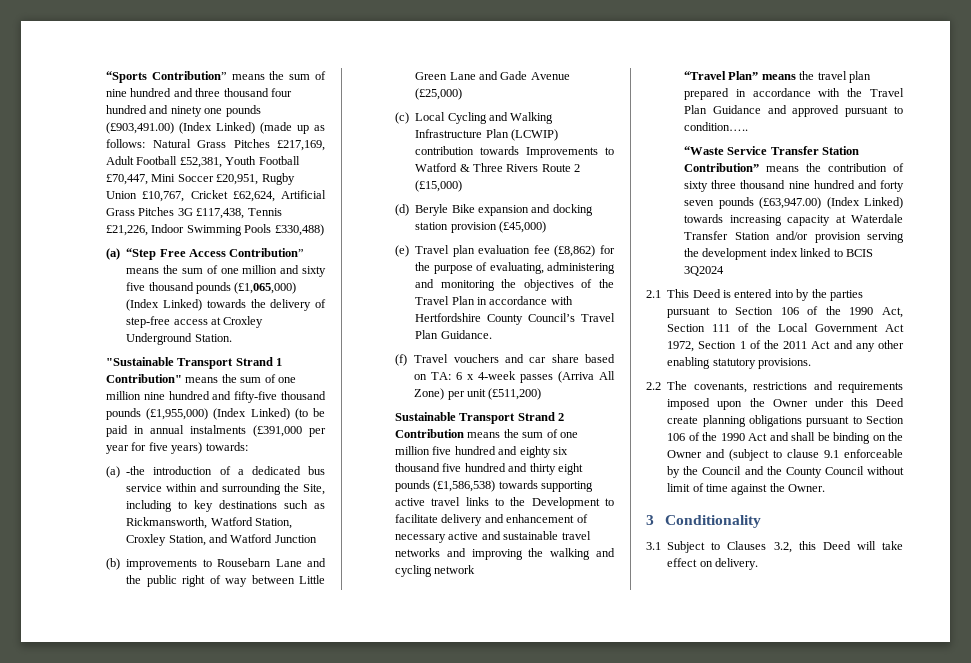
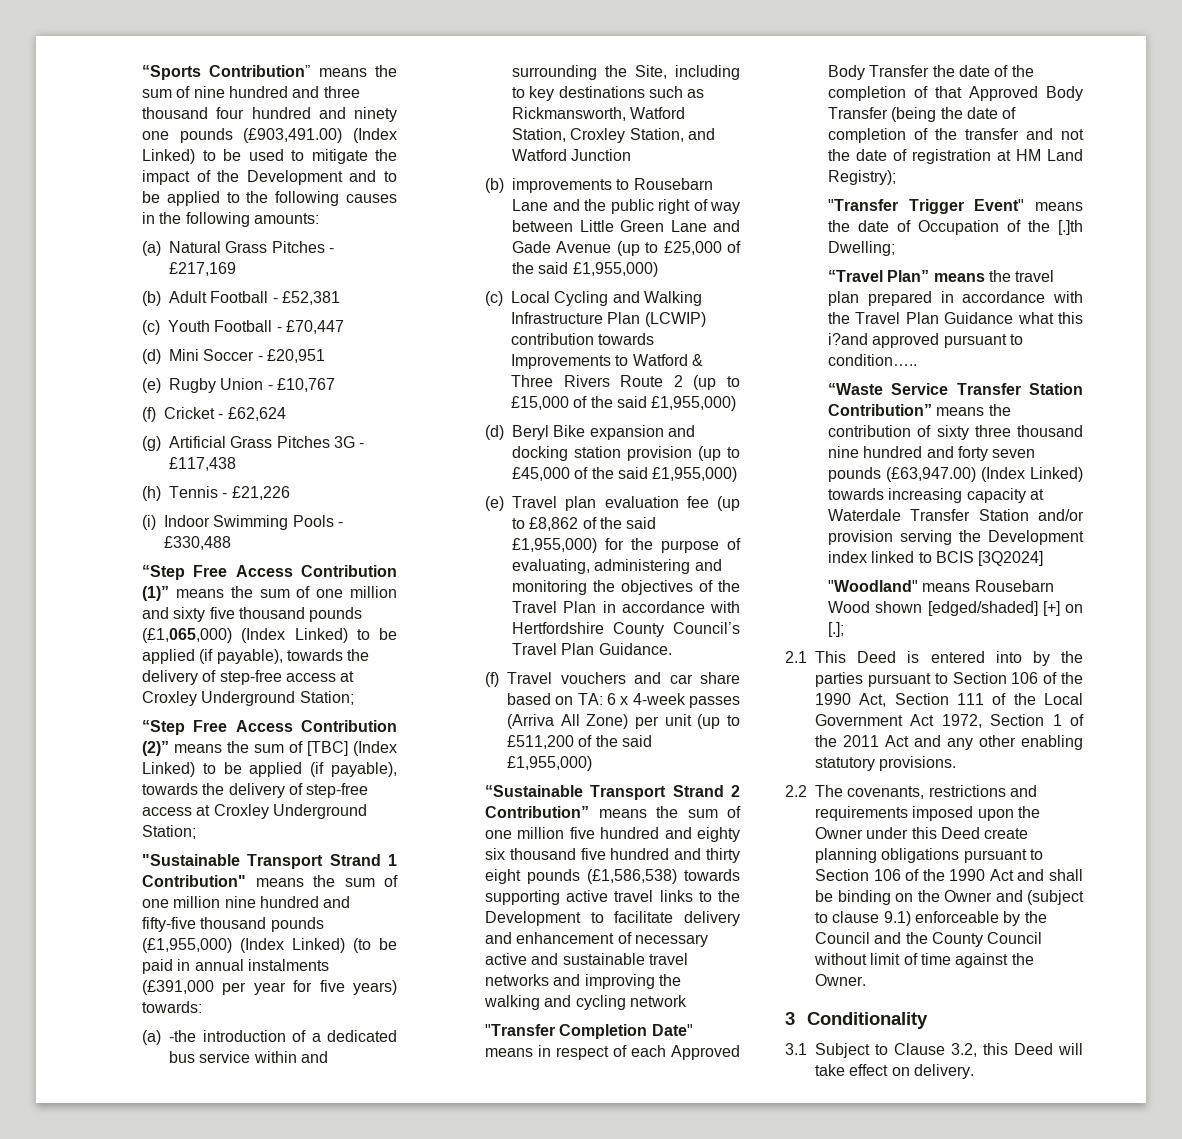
- “Sports Contribution” means the sum of nine hundred and three thousand four hundred and ninety one pounds (£903,491.00) (Index Linked) (made up as follows: Natural Grass Pitches £217,169, Adult Football £52,381, Youth Football £70,447, Mini Soccer £20,951, Rugby Union £10,767, Cricket £62,624, Artificial Grass Pitches 3G £117,438, Tennis £21,226, Indoor Swimming Pools £330,488)
- (a) “Step Free Access Contribution” means the sum of one million and sixty five thousand pounds (£1,065,000) (Index Linked) towards the delivery of step-free access at Croxley Underground Station.
+ “Sports Contribution” means the sum of nine hundred and three thousand four hundred and ninety one pounds (£903,491.00) (Index Linked) to be used to mitigate the impact of the Development and to be applied to the following causes in the following amounts:
+ (a) Natural Grass Pitches - £217,169
+ (b) Adult Football - £52,381
+ (c) Youth Football - £70,447
+ (d) Mini Soccer - £20,951
+ (e) Rugby Union - £10,767
+ (f) Cricket - £62,624
+ (g) Artificial Grass Pitches 3G - £117,438
+ (h) Tennis - £21,226
+ (i) Indoor Swimming Pools - £330,488
+ “Step Free Access Contribution (1)” means the sum of one million and sixty five thousand pounds (£1,065,000) (Index Linked) to be applied (if payable), towards the delivery of step-free access at Croxley Underground Station;
+ “Step Free Access Contribution (2)” means the sum of [TBC] (Index Linked) to be applied (if payable), towards the delivery of step-free access at Croxley Underground Station;
- (b) improvements to Rousebarn Lane and the public right of way between Little Green Lane and Gade Avenue (£25,000)
+ (b) improvements to Rousebarn Lane and the public right of way between Little Green Lane and Gade Avenue (up to £25,000 of the said £1,955,000)
- (c) Local Cycling and Walking Infrastructure Plan (LCWIP) contribution towards Improvements to Watford & Three Rivers Route 2 (£15,000)
- (d) Beryle Bike expansion and docking station provision (£45,000)
+ (c) Local Cycling and Walking Infrastructure Plan (LCWIP) contribution towards Improvements to Watford & Three Rivers Route 2 (up to £15,000 of the said £1,955,000)
+ (d) Beryl Bike expansion and docking station provision (up to £45,000 of the said £1,955,000)
- (e) Travel plan evaluation fee (£8,862) for the purpose of evaluating, administering and monitoring the objectives of the Travel Plan in accordance with Hertfordshire County Council’s Travel Plan Guidance.
+ (e) Travel plan evaluation fee (up to £8,862 of the said £1,955,000) for the purpose of evaluating, administering and monitoring the objectives of the Travel Plan in accordance with Hertfordshire County Council’s Travel Plan Guidance.
- 6 x 4-week passes (Arriva All Zone) per unit (£511,200)
- Sustainable Transport Strand 2 Contribution means the sum of one million five hundred and eighty six thousand five hundred and thirty eight pounds (£1,586,538) towards supporting active travel links to the Development to facilitate delivery and enhancement of necessary active and sustainable travel networks and improving the walking and cycling network
+ 6 x 4-week passes (Arriva All Zone) per unit (up to £511,200 of the said £1,955,000)
+ “Sustainable Transport Strand 2 Contribution” means the sum of one million five hundred and eighty six thousand five hundred and thirty eight pounds (£1,586,538) towards supporting active travel links to the Development to facilitate delivery and enhancement of necessary active and sustainable travel networks and improving the walking and cycling network
+ "Transfer Completion Date" means in respect of each Approved Body Transfer the date of the completion of that Approved Body Transfer (being the date of completion of the transfer and not the date of registration at HM Land Registry);
+ "Transfer Trigger Event" means the date of Occupation of the [.]th Dwelling;
- “Travel Plan” means the travel plan prepared in accordance with the Travel Plan Guidance and approved pursuant to condition…..
+ “Travel Plan” means the travel plan prepared in accordance with the Travel Plan Guidance what this i?and approved pursuant to condition…..
- “Waste Service Transfer Station Contribution” means the contribution of sixty three thousand nine hundred and forty seven pounds (£63,947.00) (Index Linked) towards increasing capacity at Waterdale Transfer Station and/or provision serving the development index linked to BCIS 3Q2024
+ “Waste Service Transfer Station Contribution” means the contribution of sixty three thousand nine hundred and forty seven pounds (£63,947.00) (Index Linked) towards increasing capacity at Waterdale Transfer Station and/or provision serving the Development index linked to BCIS [3Q2024]
+ "Woodland" means Rousebarn Wood shown [edged/shaded] [+] on [.];
- 2.2 The covenants, restrictions and requirements imposed upon the Owner under this Deed create planning obligations pursuant to Section 106 of the 1990 Act and shall be binding on the Owner and (subject to clause 9.1 enforceable by the Council and the County Council without limit of time against the Owner.
+ 2.2 The covenants, restrictions and requirements imposed upon the Owner under this Deed create planning obligations pursuant to Section 106 of the 1990 Act and shall be binding on the Owner and (subject to clause 9.1) enforceable by the Council and the County Council without limit of time against the Owner.
- 3.1 Subject to Clauses 3.2, this Deed will take effect on delivery.
+ 3.1 Subject to Clause 3.2, this Deed will take effect on delivery.

